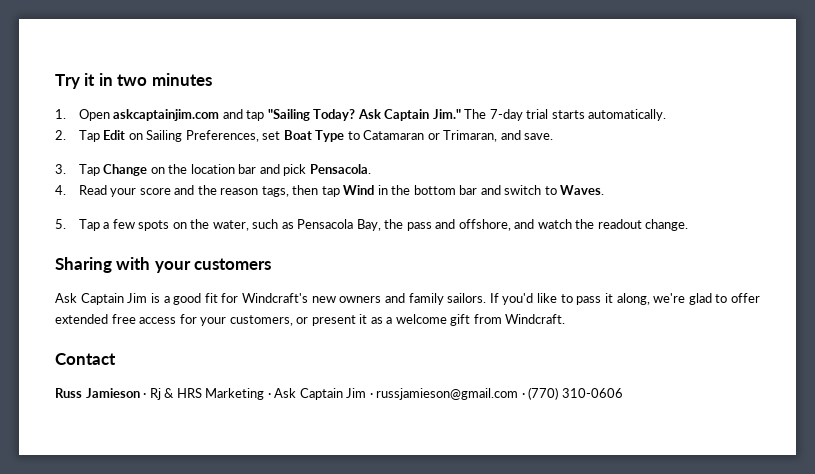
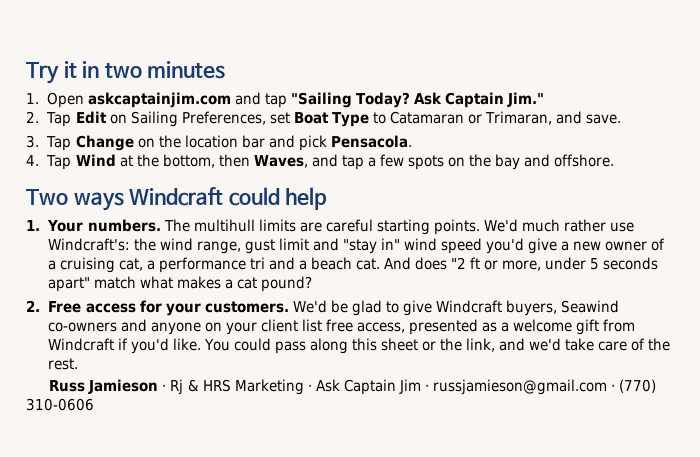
- Ask Captain Jim." The 7-day trial starts automatically.
+ Ask Captain Jim."
- 4. Read your score and the reason tags, then tap Wind in the bottom bar and switch to Waves.
- 5. Tap a few spots on the water, such as Pensacola Bay, the pass and offshore, and watch the readout change.
- Sharing with your customers
- Ask Captain Jim is a good fit for Windcraft's new owners and family sailors. If you'd like to pass it along, we're glad to offer extended free access for your customers, or present it as a welcome gift from Windcraft.
- Contact
+ 4. Tap Wind at the bottom, then Waves, and tap a few spots on the bay and offshore.
+ Two ways Windcraft could help
+ 1. Your numbers. The multihull limits are careful starting points. We'd much rather use Windcraft's: the wind range, gust limit and "stay in" wind speed you'd give a new owner of a cruising cat, a performance tri and a beach cat. And does "2 ft or more, under 5 seconds apart" match what makes a cat pound?
+ 2. Free access for your customers. We'd be glad to give Windcraft buyers, Seawind co-owners and anyone on your client list free access, presented as a welcome gift from Windcraft if you'd like. You could pass along this sheet or the link, and we'd take care of the rest.

